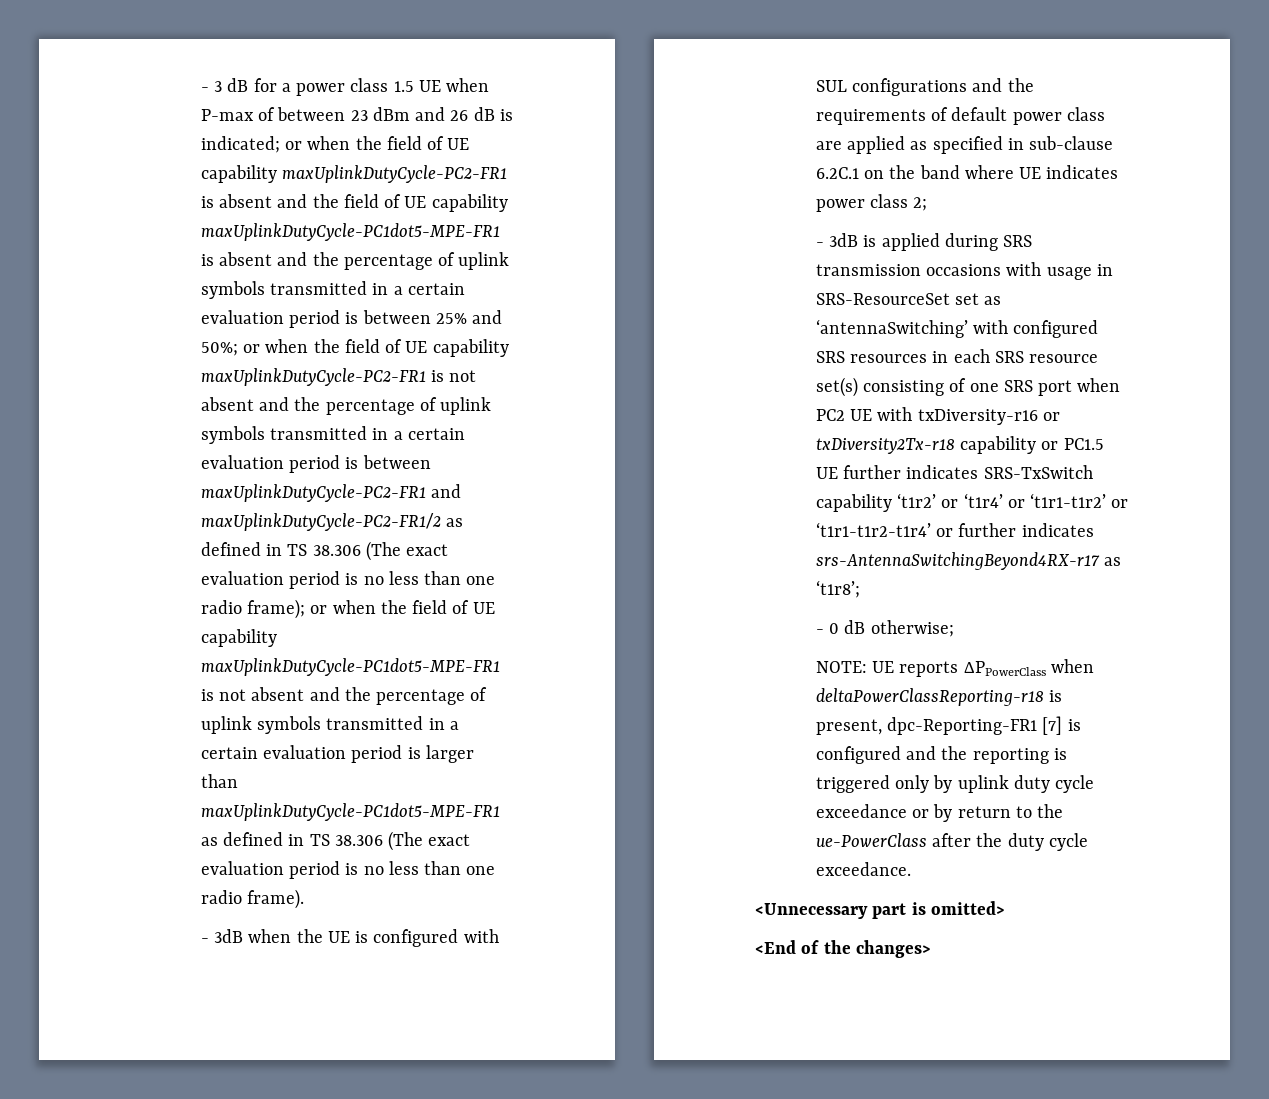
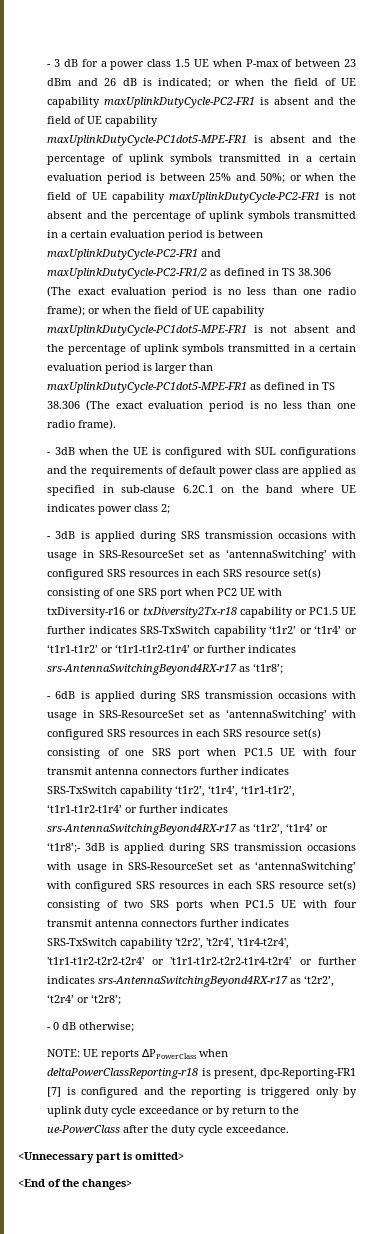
+ - 6dB is applied during SRS transmission occasions with usage in SRS-ResourceSet set as ‘antennaSwitching’ with configured SRS resources in each SRS resource set(s) consisting of one SRS port when PC1.5 UE with four transmit antenna connectors further indicates SRS-TxSwitch capability ‘t1r2’, ‘t1r4’, ‘t1r1-t1r2’, ‘t1r1-t1r2-t1r4’ or further indicates srs-AntennaSwitchingBeyond4RX-r17 as ‘t1r2’, ‘t1r4’ or ‘t1r8’;- 3dB is applied during SRS transmission occasions with usage in SRS-ResourceSet set as ‘antennaSwitching’ with configured SRS resources in each SRS resource set(s) consisting of two SRS ports when PC1.5 UE with four transmit antenna connectors further indicates SRS-TxSwitch capability 't2r2', 't2r4', 't1r4-t2r4', 't1r1-t1r2-t2r2-t2r4' or 't1r1-t1r2-t2r2-t1r4-t2r4’ or further indicates srs-AntennaSwitchingBeyond4RX-r17 as ‘t2r2’, ‘t2r4’ or ‘t2r8’;

